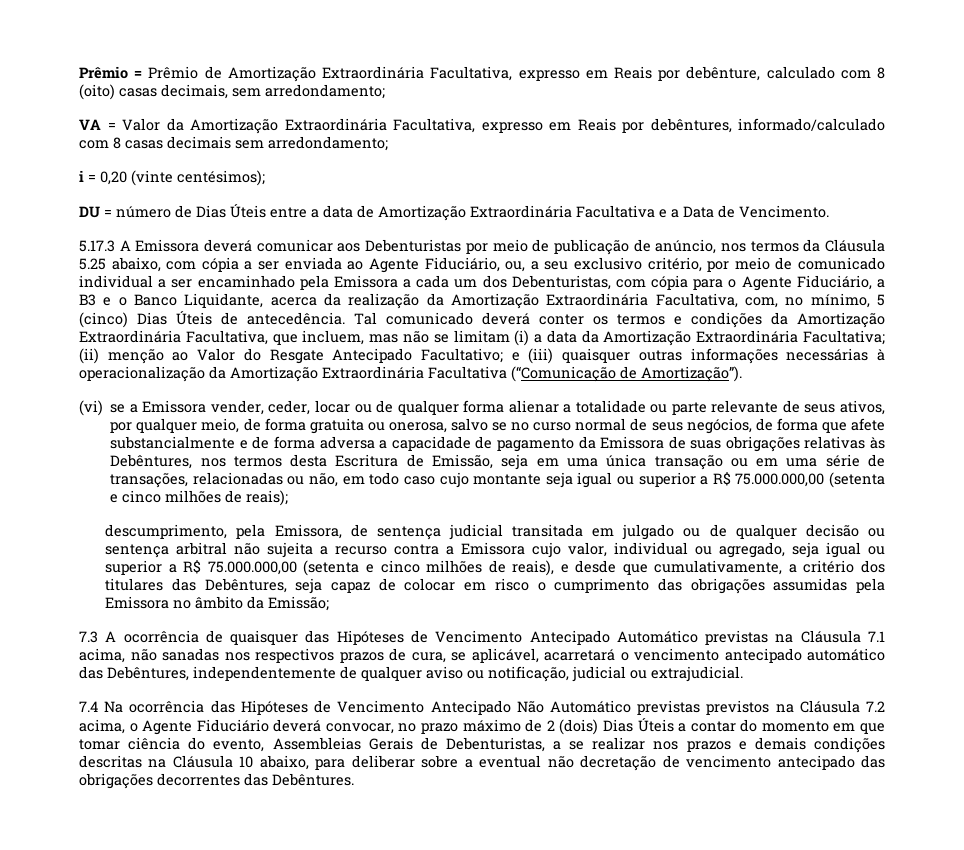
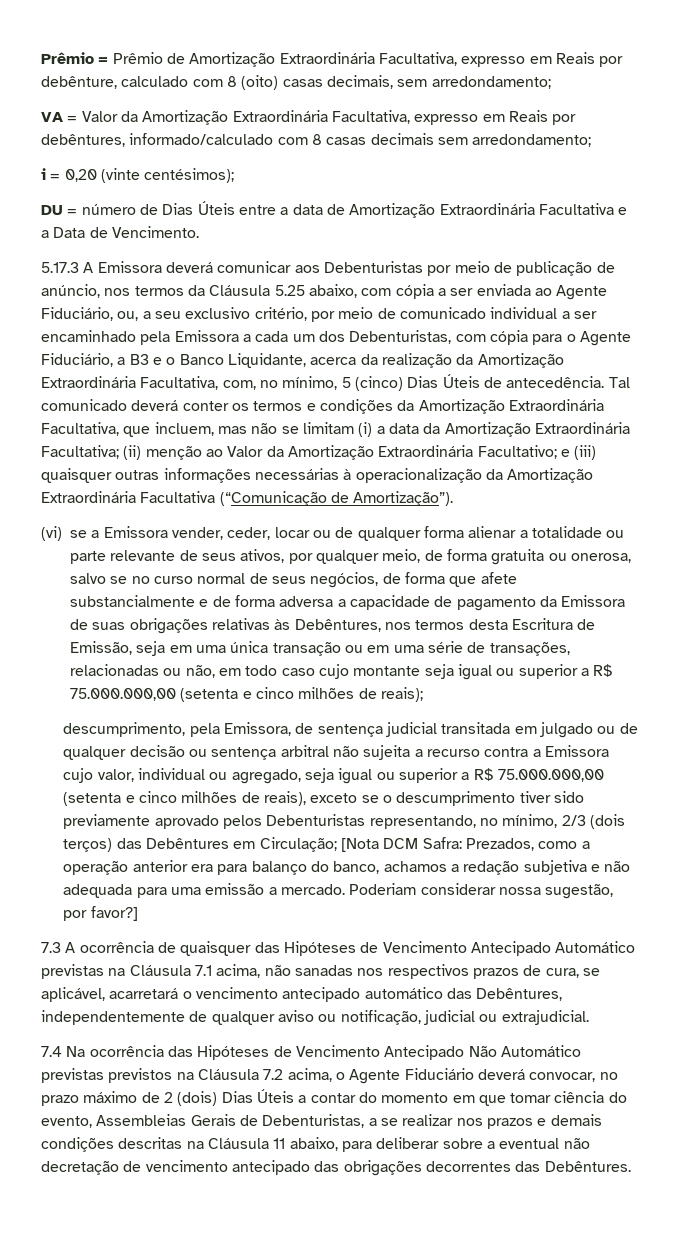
- Tal comunicado deverá conter os termos e condições da Amortização Extraordinária Facultativa, que incluem, mas não se limitam (i) a data da Amortização Extraordinária Facultativa; (ii) menção ao Valor do Resgate Antecipado Facultativo; e (iii) quaisquer outras informações necessárias à operacionalização da Amortização Extraordinária Facultativa (“Comunicação de Amortização”).
+ Tal comunicado deverá conter os termos e condições da Amortização Extraordinária Facultativa, que incluem, mas não se limitam (i) a data da Amortização Extraordinária Facultativa; (ii) menção ao Valor da Amortização Extraordinária Facultativo; e (iii) quaisquer outras informações necessárias à operacionalização da Amortização Extraordinária Facultativa (“Comunicação de Amortização”).
- descumprimento, pela Emissora, de sentença judicial transitada em julgado ou de qualquer decisão ou sentença arbitral não sujeita a recurso contra a Emissora cujo valor, individual ou agregado, seja igual ou superior a R$ 75.000.000,00 (setenta e cinco milhões de reais), e desde que cumulativamente, a critério dos titulares das Debêntures, seja capaz de colocar em risco o cumprimento das obrigações assumidas pela Emissora no âmbito da Emissão;
+ descumprimento, pela Emissora, de sentença judicial transitada em julgado ou de qualquer decisão ou sentença arbitral não sujeita a recurso contra a Emissora cujo valor, individual ou agregado, seja igual ou superior a R$ 75.000.000,00 (setenta e cinco milhões de reais), exceto se o descumprimento tiver sido previamente aprovado pelos Debenturistas representando, no mínimo, 2/3 (dois terços) das Debêntures em Circulação; [Nota DCM Safra: Prezados, como a operação anterior era para balanço do banco, achamos a redação subjetiva e não adequada para uma emissão a mercado. Poderiam considerar nossa sugestão, por favor?]
- 7.4 Na ocorrência das Hipóteses de Vencimento Antecipado Não Automático previstas previstos na Cláusula 7.2 acima, o Agente Fiduciário deverá convocar, no prazo máximo de 2 (dois) Dias Úteis a contar do momento em que tomar ciência do evento, Assembleias Gerais de Debenturistas, a se realizar nos prazos e demais condições descritas na Cláusula 10 abaixo, para deliberar sobre a eventual não decretação de vencimento antecipado das obrigações decorrentes das Debêntures.
+ 7.4 Na ocorrência das Hipóteses de Vencimento Antecipado Não Automático previstas previstos na Cláusula 7.2 acima, o Agente Fiduciário deverá convocar, no prazo máximo de 2 (dois) Dias Úteis a contar do momento em que tomar ciência do evento, Assembleias Gerais de Debenturistas, a se realizar nos prazos e demais condições descritas na Cláusula 11 abaixo, para deliberar sobre a eventual não decretação de vencimento antecipado das obrigações decorrentes das Debêntures.

